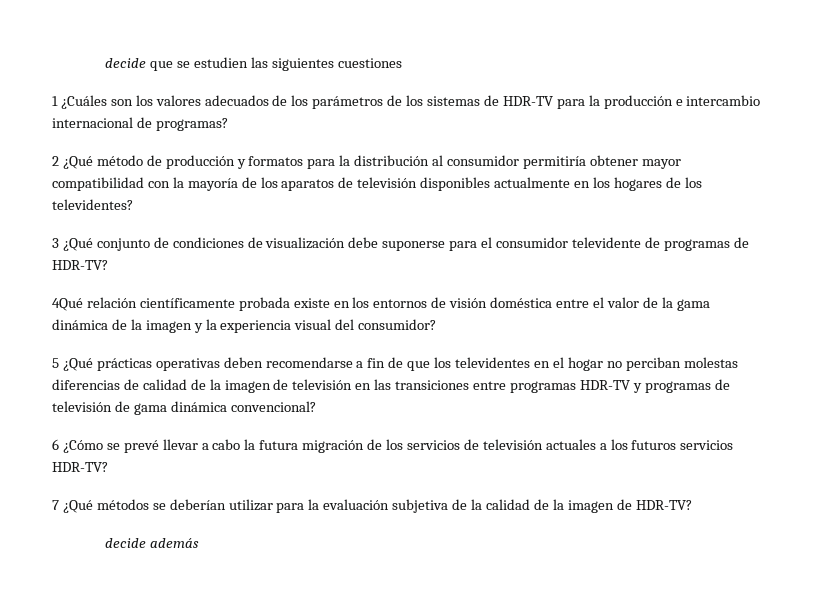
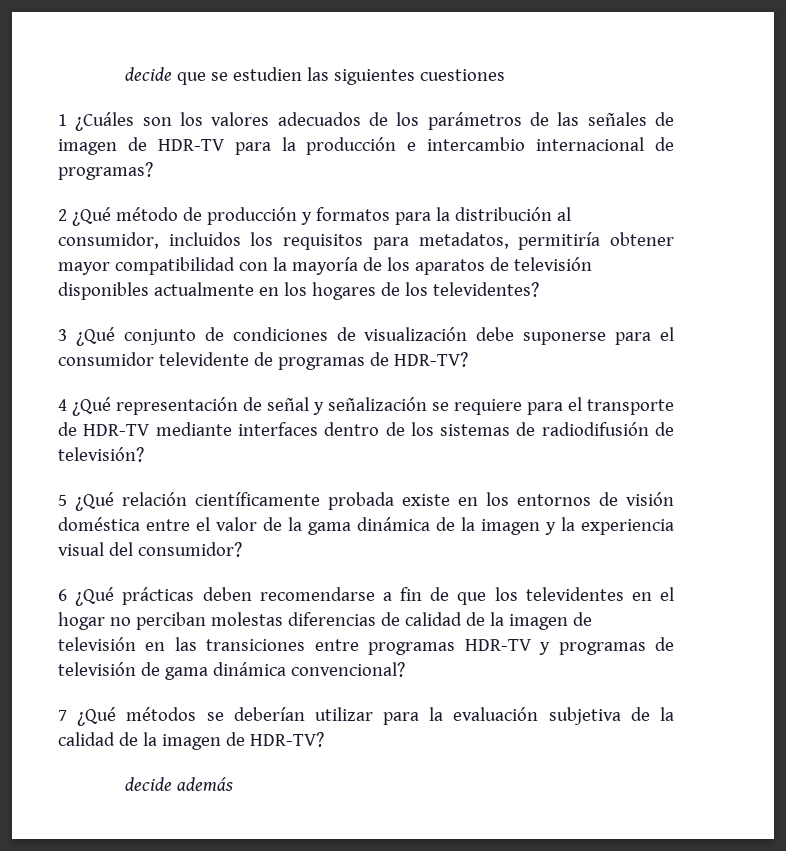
- 1 ¿Cuáles son los valores adecuados de los parámetros de los sistemas de HDR-TV para la producción e intercambio internacional de programas?
+ 1 ¿Cuáles son los valores adecuados de los parámetros de las señales de imagen de HDR-TV para la producción e intercambio internacional de programas?
- 2 ¿Qué método de producción y formatos para la distribución al consumidor permitiría obtener mayor compatibilidad con la mayoría de los aparatos de televisión disponibles actualmente en los hogares de los televidentes?
+ 2 ¿Qué método de producción y formatos para la distribución al consumidor, incluidos los requisitos para metadatos, permitiría obtener mayor compatibilidad con la mayoría de los aparatos de televisión disponibles actualmente en los hogares de los televidentes?
- 4Qué relación científicamente probada existe en los entornos de visión doméstica entre el valor de la gama dinámica de la imagen y la experiencia visual del consumidor?
+ 4 ¿Qué representación de señal y señalización se requiere para el transporte de HDR-TV mediante interfaces dentro de los sistemas de radiodifusión de televisión?
+ 5 ¿Qué relación científicamente probada existe en los entornos de visión doméstica entre el valor de la gama dinámica de la imagen y la experiencia visual del consumidor?
- 5 ¿Qué prácticas operativas deben recomendarse a fin de que los televidentes en el hogar no perciban molestas diferencias de calidad de la imagen de televisión en las transiciones entre programas HDR-TV y programas de televisión de gama dinámica convencional?
+ 6 ¿Qué prácticas deben recomendarse a fin de que los televidentes en el hogar no perciban molestas diferencias de calidad de la imagen de televisión en las transiciones entre programas HDR-TV y programas de televisión de gama dinámica convencional?
- 6 ¿Cómo se prevé llevar a cabo la futura migración de los servicios de televisión actuales a los futuros servicios HDR-TV?

